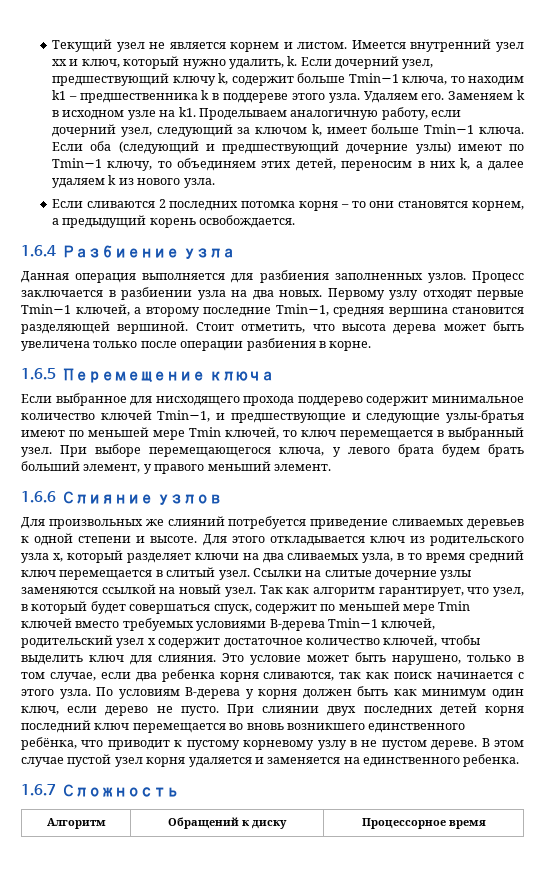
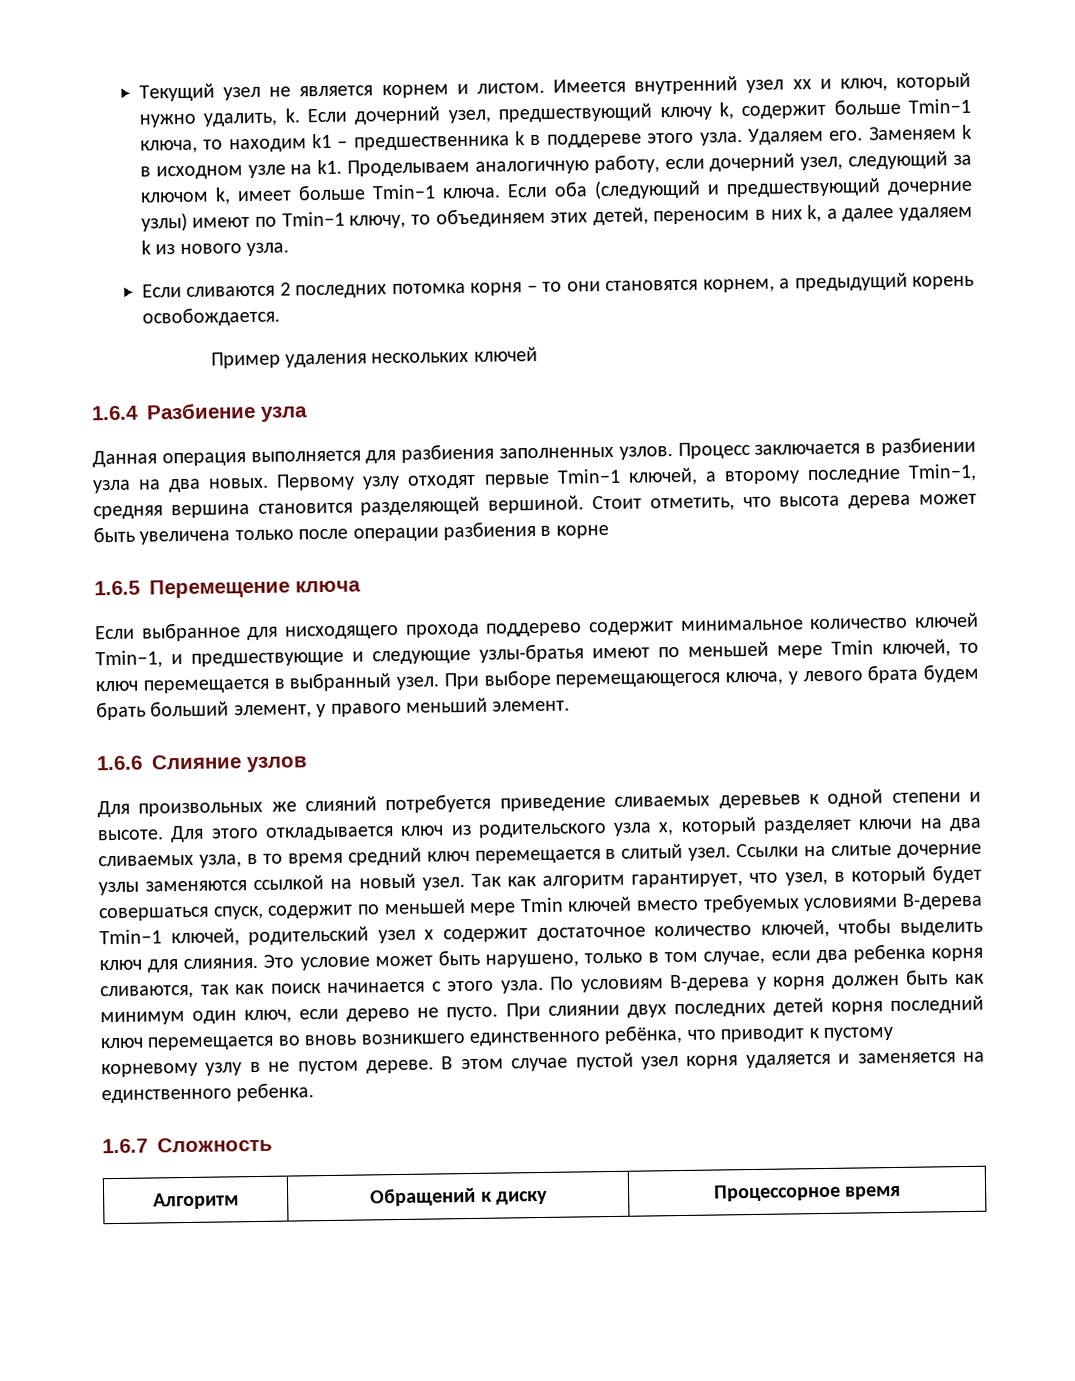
+ Пример удаления нескольких ключей
- Стоит отметить, что высота дерева может быть увеличена только после операции разбиения в корне.
+ Стоит отметить, что высота дерева может быть увеличена только после операции разбиения в корне

